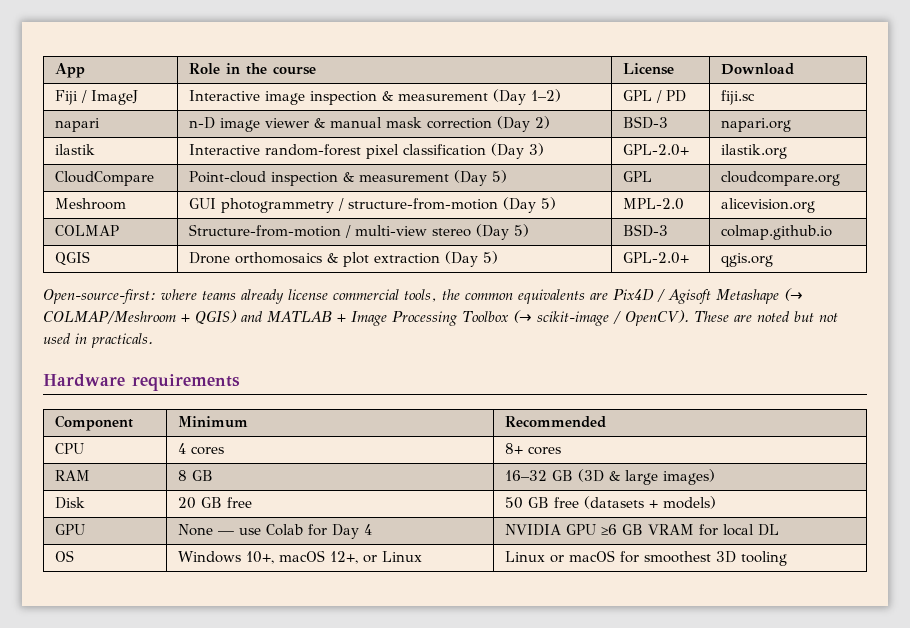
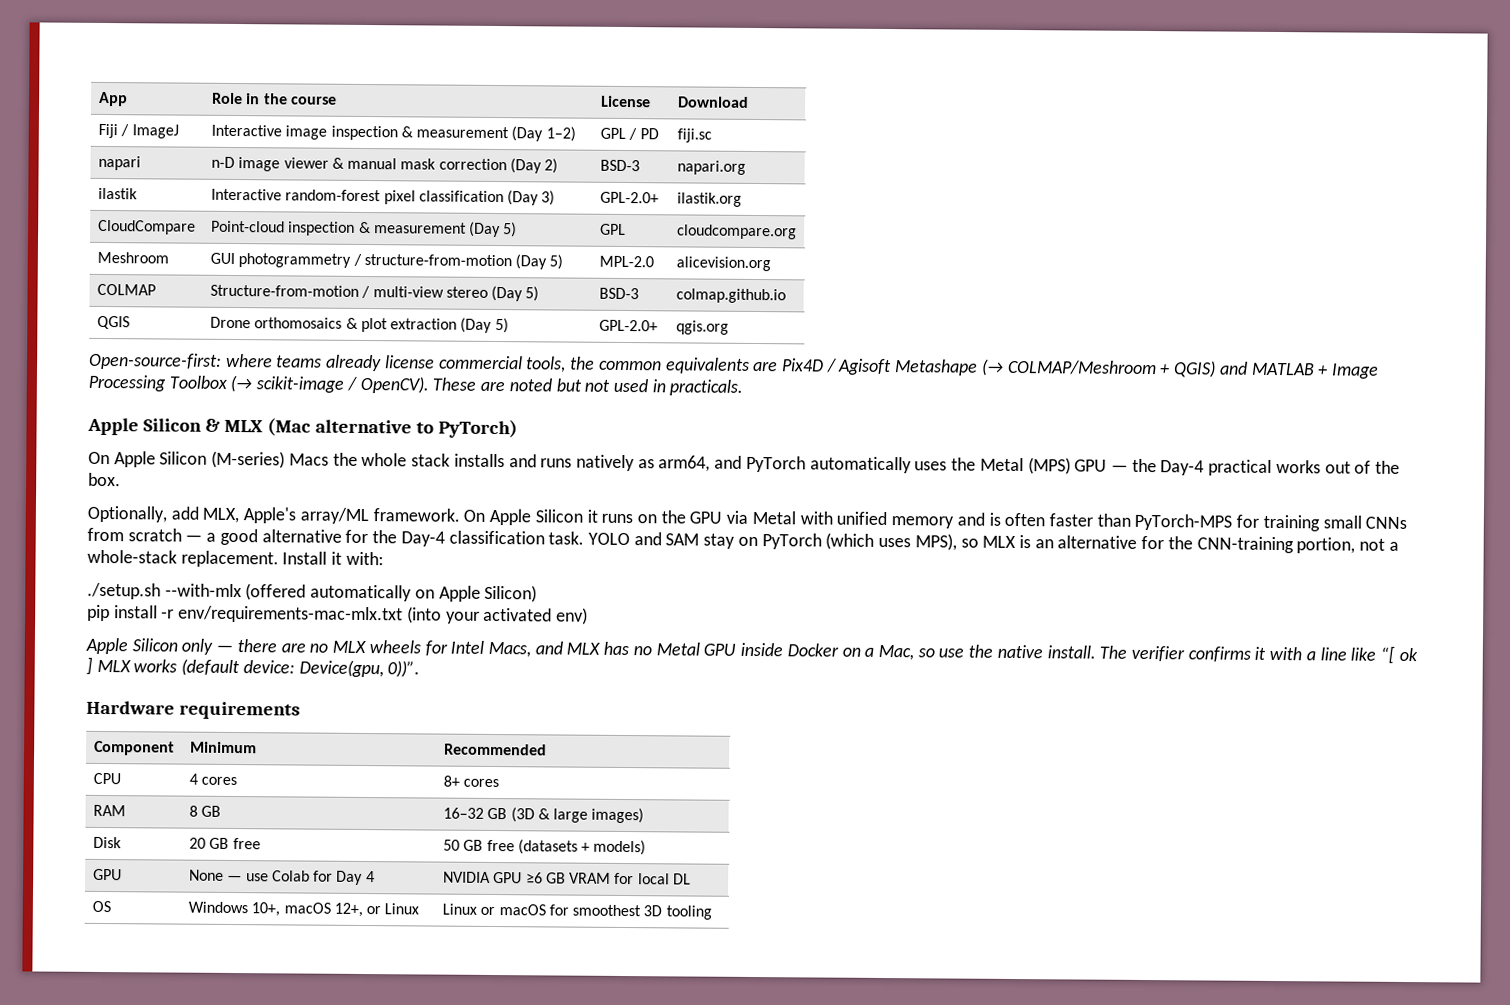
+ Apple Silicon & MLX (Mac alternative to PyTorch)
+ On Apple Silicon (M-series) Macs the whole stack installs and runs natively as arm64, and PyTorch automatically uses the Metal (MPS) GPU — the Day-4 practical works out of the box.
+ Optionally, add MLX, Apple's array/ML framework. On Apple Silicon it runs on the GPU via Metal with unified memory and is often faster than PyTorch-MPS for training small CNNs from scratch — a good alternative for the Day-4 classification task. YOLO and SAM stay on PyTorch (which uses MPS), so MLX is an alternative for the CNN-training portion, not a whole-stack replacement. Install it with:
+ ./setup.sh --with-mlx (offered automatically on Apple Silicon)
+ pip install -r env/requirements-mac-mlx.txt (into your activated env)
+ Apple Silicon only — there are no MLX wheels for Intel Macs, and MLX has no Metal GPU inside Docker on a Mac, so use the native install. The verifier confirms it with a line like “[ ok ] MLX works (default device: Device(gpu, 0))”.

